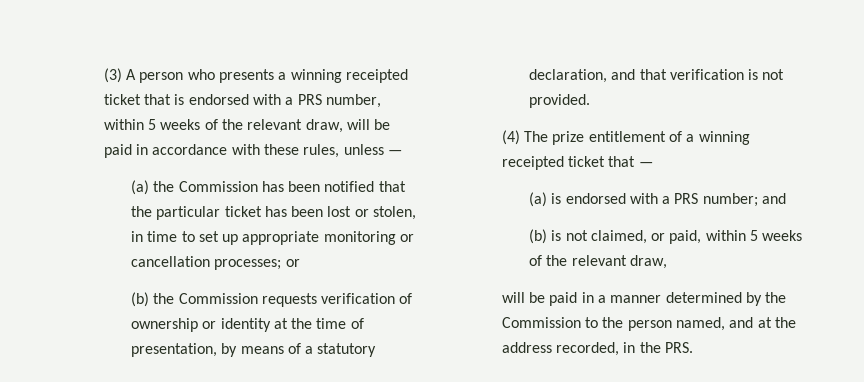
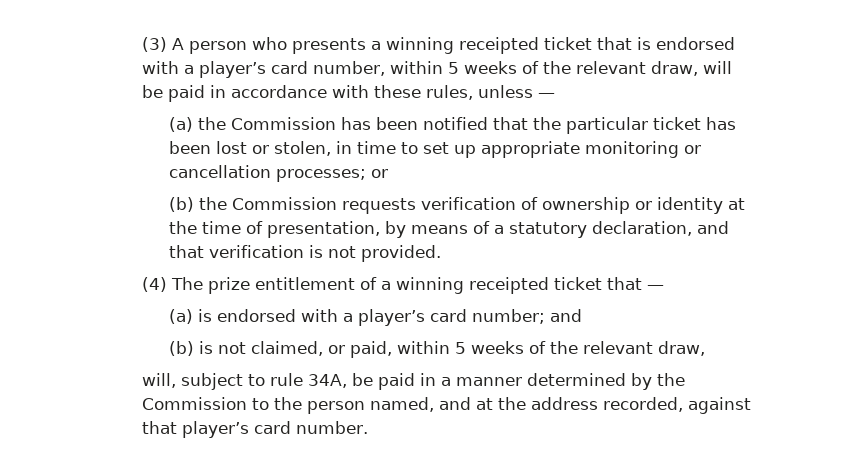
- (3) A person who presents a winning receipted ticket that is endorsed with a PRS number, within 5 weeks of the relevant draw, will be paid in accordance with these rules, unless —
+ (3) A person who presents a winning receipted ticket that is endorsed with a player’s card number, within 5 weeks of the relevant draw, will be paid in accordance with these rules, unless —
- (a) is endorsed with a PRS number; and
+ (a) is endorsed with a player’s card number; and
- will be paid in a manner determined by the Commission to the person named, and at the address recorded, in the PRS.
+ will, subject to rule 34A, be paid in a manner determined by the Commission to the person named, and at the address recorded, against that player’s card number.

